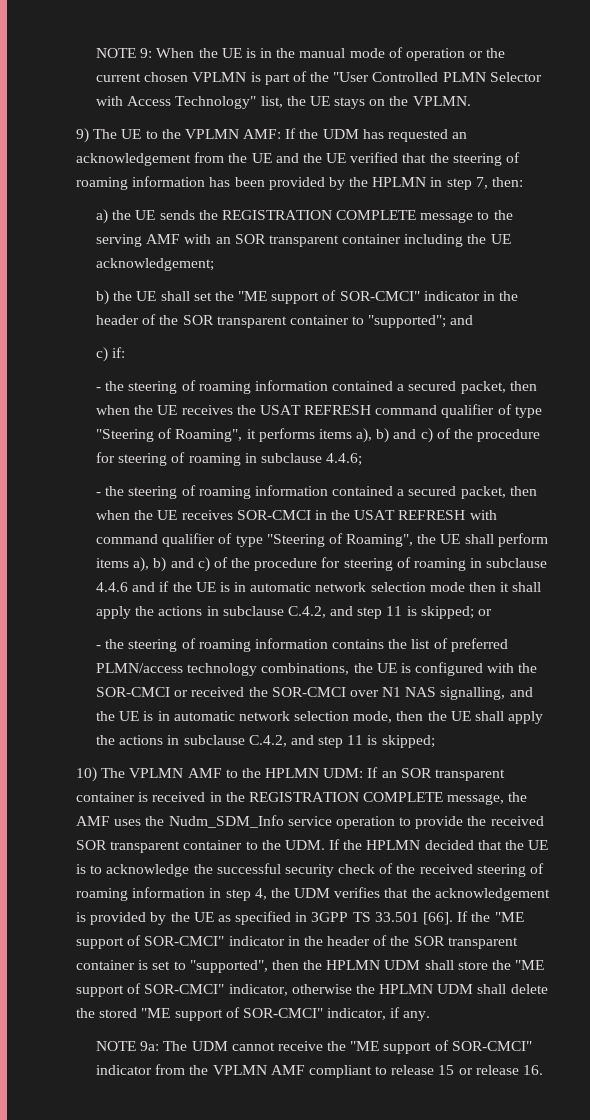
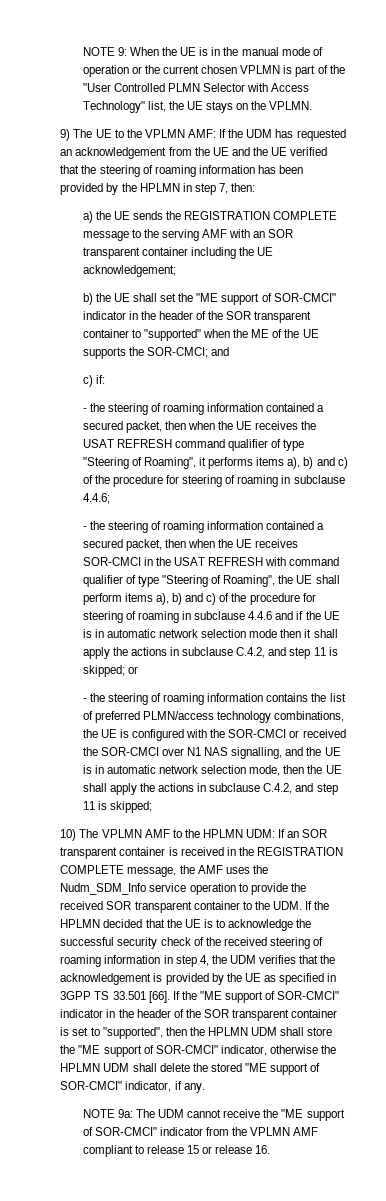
- b) the UE shall set the "ME support of SOR-CMCI" indicator in the header of the SOR transparent container to "supported"; and
+ b) the UE shall set the "ME support of SOR-CMCI" indicator in the header of the SOR transparent container to "supported" when the ME of the UE supports the SOR-CMCI; and

